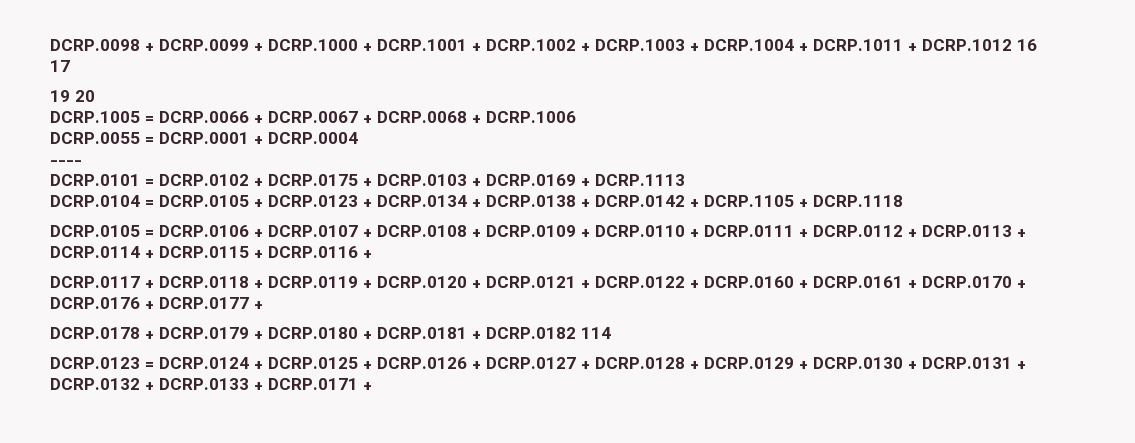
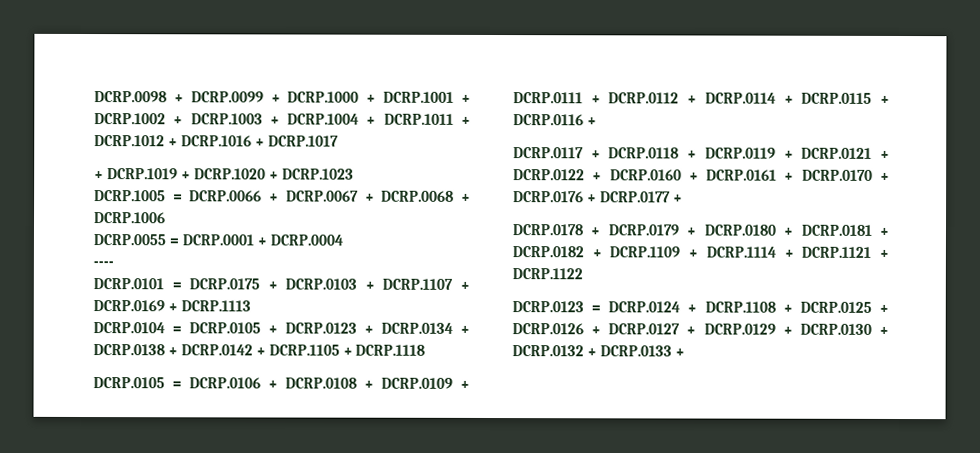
- DCRP.0098 + DCRP.0099 + DCRP.1000 + DCRP.1001 + DCRP.1002 + DCRP.1003 + DCRP.1004 + DCRP.1011 + DCRP.1012 16 17
- 19 20
+ DCRP.0098 + DCRP.0099 + DCRP.1000 + DCRP.1001 + DCRP.1002 + DCRP.1003 + DCRP.1004 + DCRP.1011 + DCRP.1012 + DCRP.1016 + DCRP.1017
+ + DCRP.1019 + DCRP.1020 + DCRP.1023
- DCRP.0101 = DCRP.0102 + DCRP.0175 + DCRP.0103 + DCRP.0169 + DCRP.1113
+ DCRP.0101 = DCRP.0175 + DCRP.0103 + DCRP.1107 + DCRP.0169 + DCRP.1113
- DCRP.0105 = DCRP.0106 + DCRP.0107 + DCRP.0108 + DCRP.0109 + DCRP.0110 + DCRP.0111 + DCRP.0112 + DCRP.0113 + DCRP.0114 + DCRP.0115 + DCRP.0116 +
+ DCRP.0105 = DCRP.0106 + DCRP.0108 + DCRP.0109 + DCRP.0111 + DCRP.0112 + DCRP.0114 + DCRP.0115 + DCRP.0116 +
- DCRP.0117 + DCRP.0118 + DCRP.0119 + DCRP.0120 + DCRP.0121 + DCRP.0122 + DCRP.0160 + DCRP.0161 + DCRP.0170 + DCRP.0176 + DCRP.0177 +
+ DCRP.0117 + DCRP.0118 + DCRP.0119 + DCRP.0121 + DCRP.0122 + DCRP.0160 + DCRP.0161 + DCRP.0170 + DCRP.0176 + DCRP.0177 +
- DCRP.0178 + DCRP.0179 + DCRP.0180 + DCRP.0181 + DCRP.0182 114
+ DCRP.0178 + DCRP.0179 + DCRP.0180 + DCRP.0181 + DCRP.0182 + DCRP.1109 + DCRP.1114 + DCRP.1121 + DCRP.1122
- DCRP.0123 = DCRP.0124 + DCRP.0125 + DCRP.0126 + DCRP.0127 + DCRP.0128 + DCRP.0129 + DCRP.0130 + DCRP.0131 + DCRP.0132 + DCRP.0133 + DCRP.0171 +
+ DCRP.0123 = DCRP.0124 + DCRP.1108 + DCRP.0125 + DCRP.0126 + DCRP.0127 + DCRP.0129 + DCRP.0130 + DCRP.0132 + DCRP.0133 +

